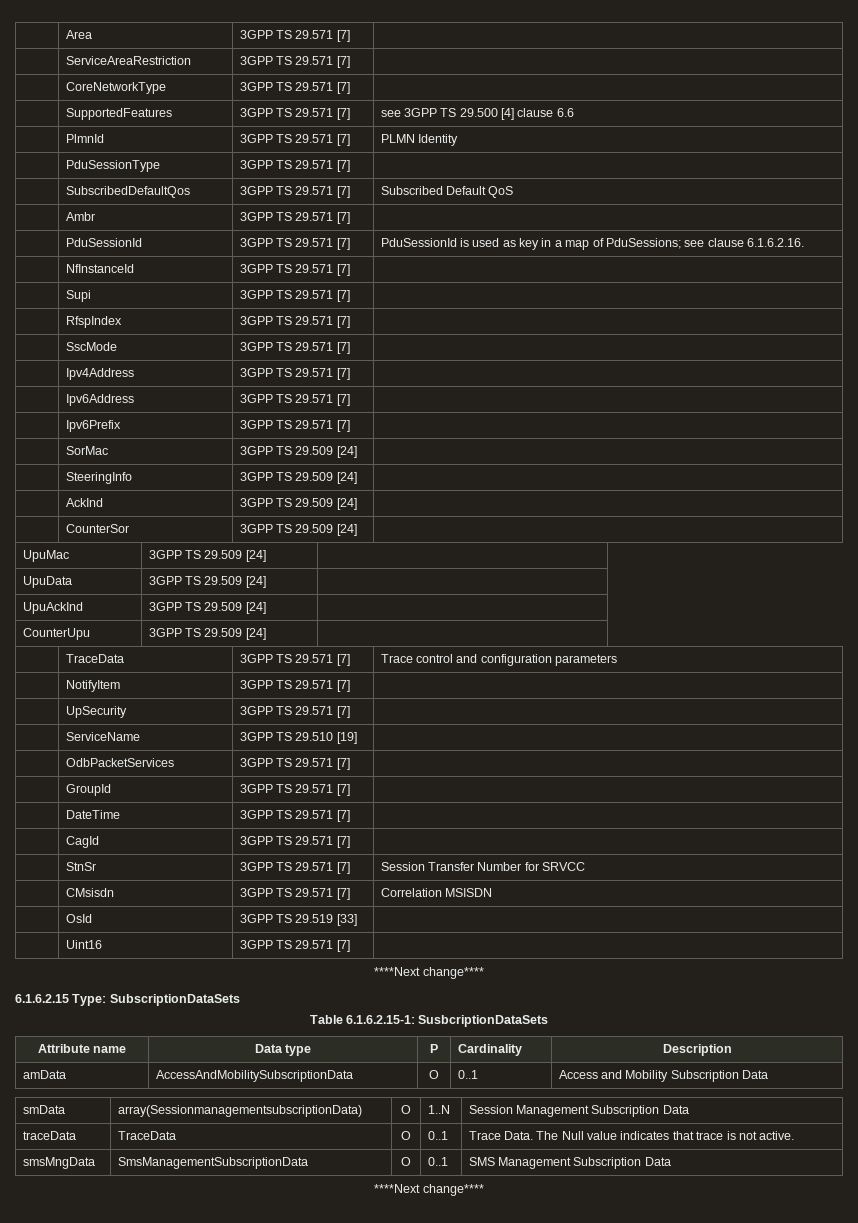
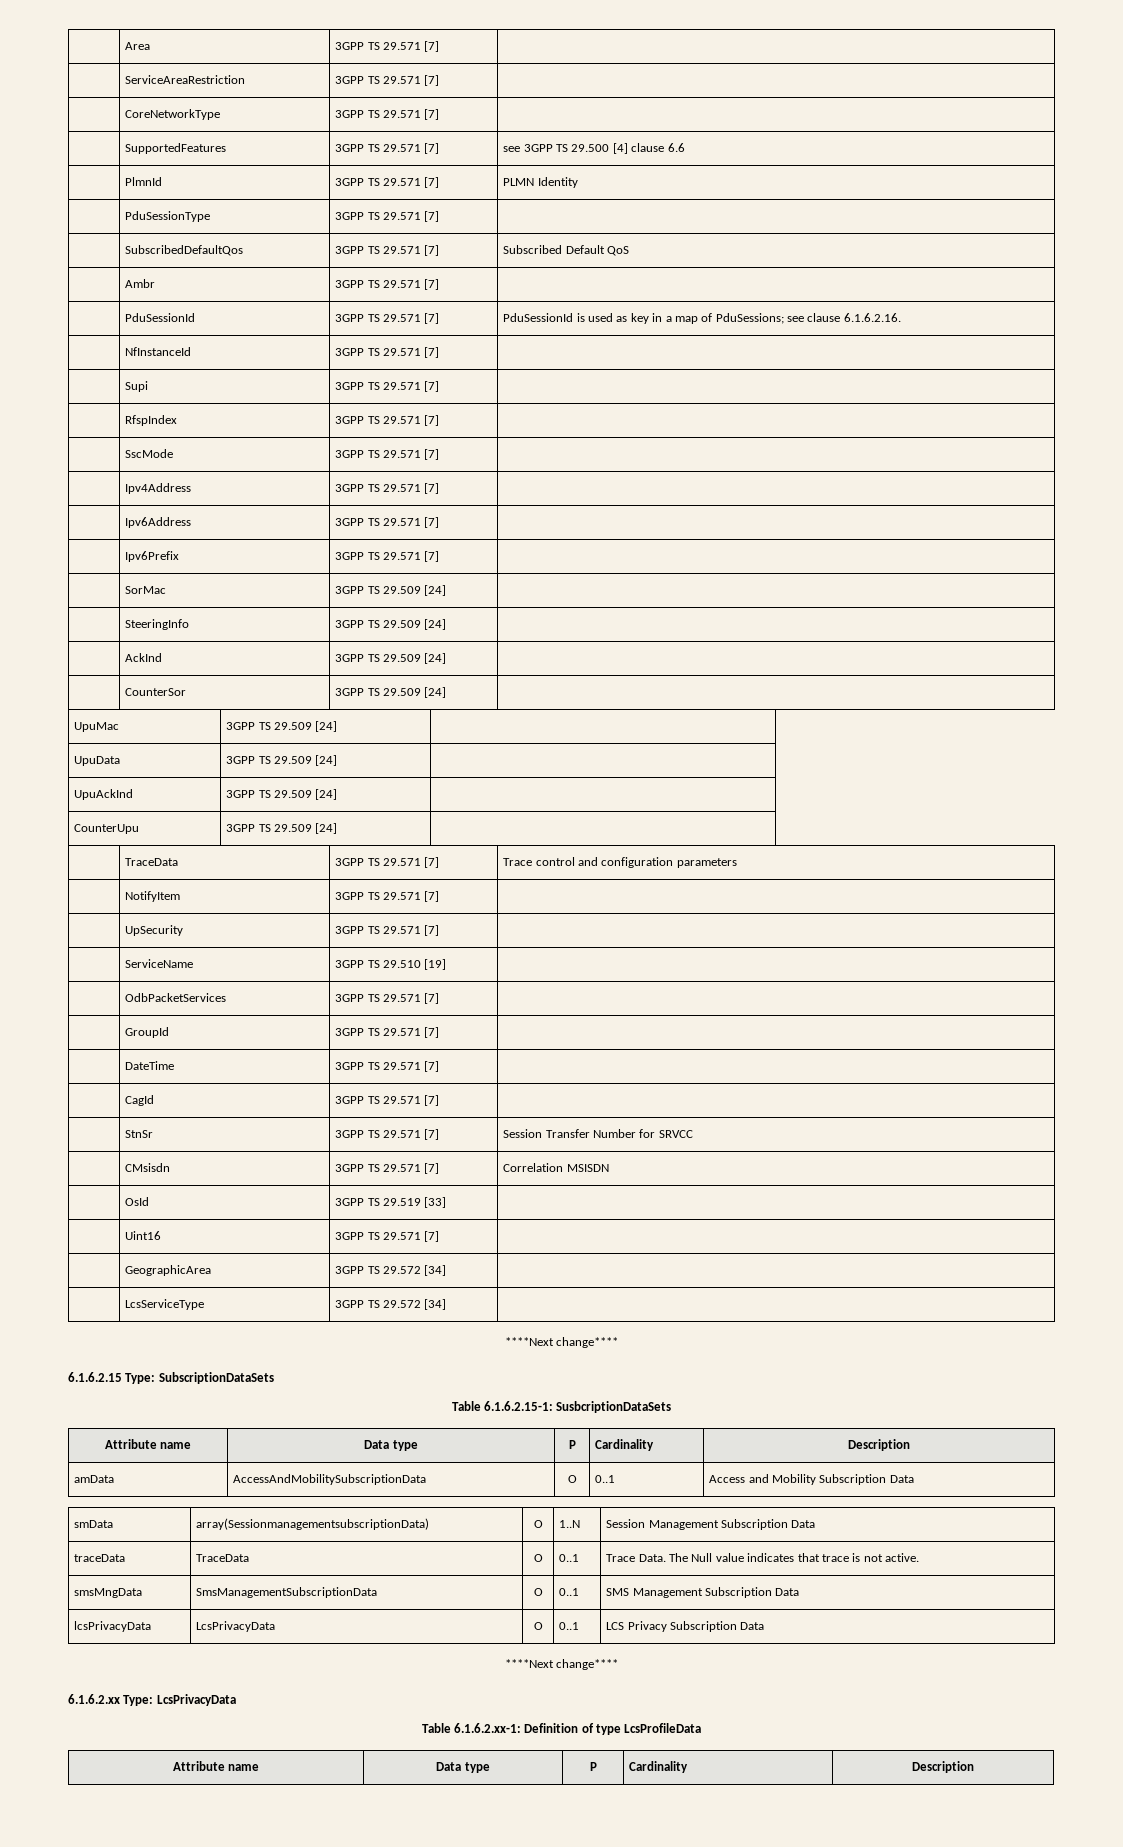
+ | GeographicArea | 3GPP TS 29.572 [34] |
+ | LcsServiceType | 3GPP TS 29.572 [34] |
  smsMngData | SmsManagementSubscriptionData | O | 0..1 | SMS Management Subscription Data
+ lcsPrivacyData | LcsPrivacyData | O | 0..1 | LCS Privacy Subscription Data
  ****Next change****
+ 6.1.6.2.xx Type: LcsPrivacyData
+ Table 6.1.6.2.xx-1: Definition of type LcsProfileData
+ Attribute name | Data type | P | Cardinality | Description

